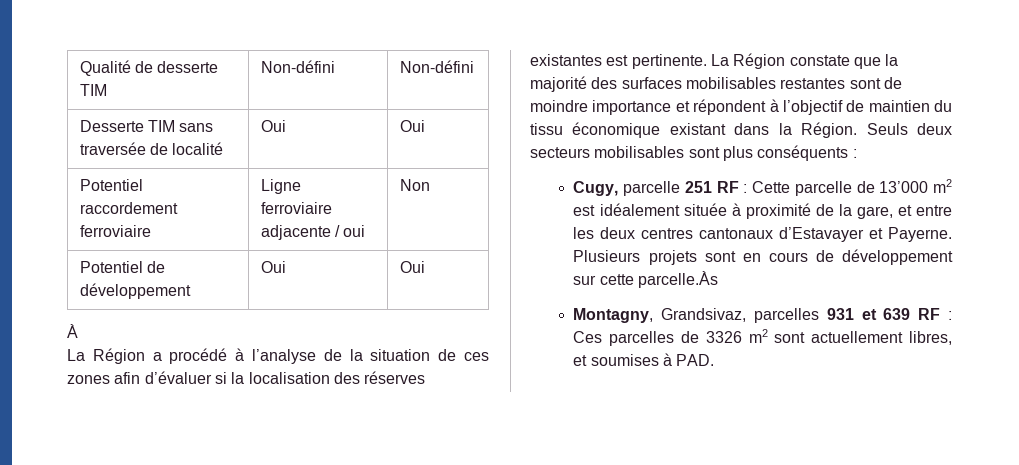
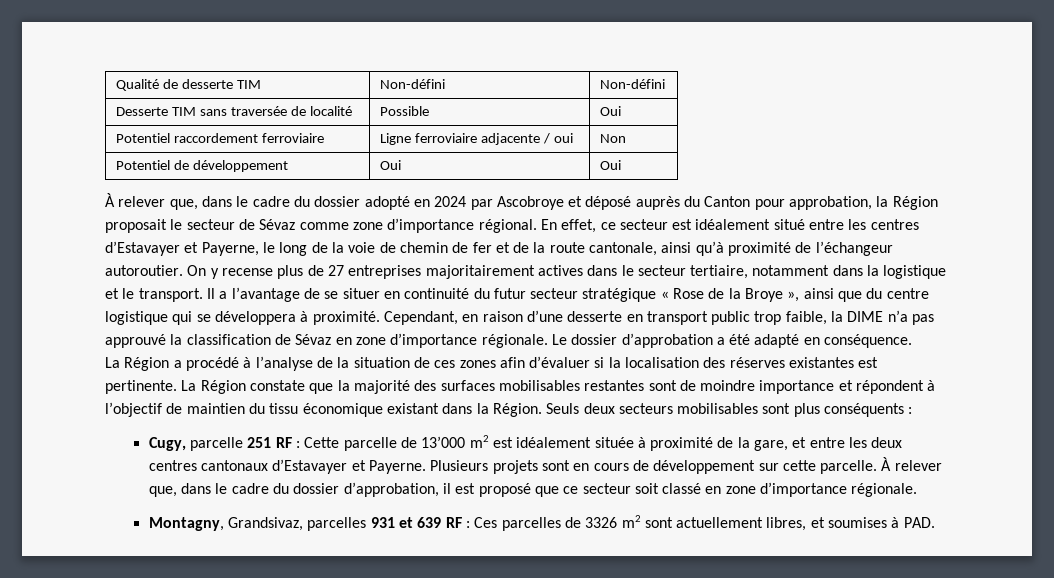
- Desserte TIM sans traversée de localité | Oui | Oui
+ Desserte TIM sans traversée de localité | Possible | Oui
- À
+ À relever que, dans le cadre du dossier adopté en 2024 par Ascobroye et déposé auprès du Canton pour approbation, la Région proposait le secteur de Sévaz comme zone d’importance régional. En effet, ce secteur est idéalement situé entre les centres d’Estavayer et Payerne, le long de la voie de chemin de fer et de la route cantonale, ainsi qu’à proximité de l’échangeur autoroutier. On y recense plus de 27 entreprises majoritairement actives dans le secteur tertiaire, notamment dans la logistique et le transport. Il a l’avantage de se situer en continuité du futur secteur stratégique « Rose de la Broye », ainsi que du centre logistique qui se développera à proximité. Cependant, en raison d’une desserte en transport public trop faible, la DIME n’a pas approuvé la classification de Sévaz en zone d’importance régionale. Le dossier d’approbation a été adapté en conséquence.
- Plusieurs projets sont en cours de développement sur cette parcelle.Às
+ Plusieurs projets sont en cours de développement sur cette parcelle. À relever que, dans le cadre du dossier d’approbation, il est proposé que ce secteur soit classé en zone d’importance régionale.

